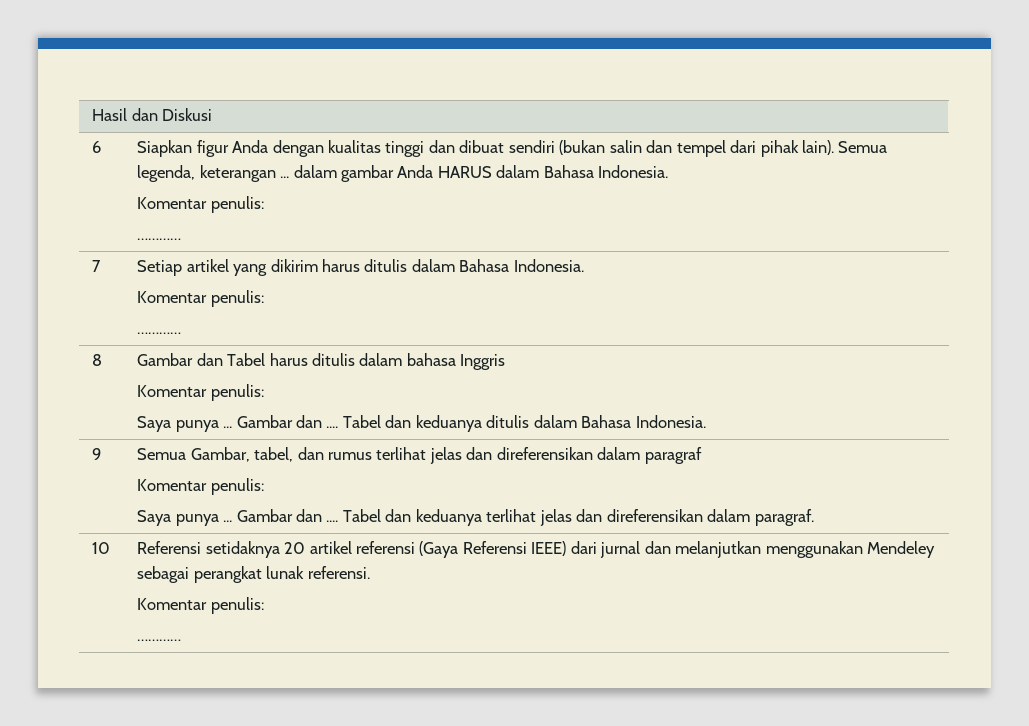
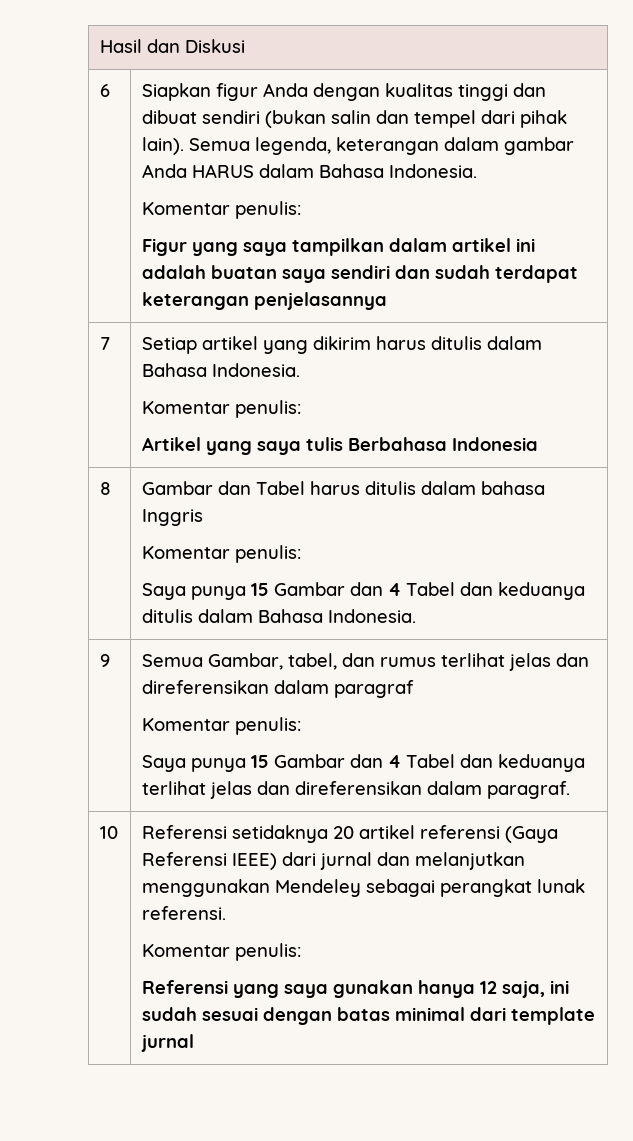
- Semua legenda, keterangan ... dalam gambar Anda HARUS dalam Bahasa Indonesia.
+ Semua legenda, keterangan dalam gambar Anda HARUS dalam Bahasa Indonesia.
  Komentar penulis:
- …………
+ Figur yang saya tampilkan dalam artikel ini adalah buatan saya sendiri dan sudah terdapat keterangan penjelasannya
  7 | Setiap artikel yang dikirim harus ditulis dalam Bahasa Indonesia.
  Komentar penulis:
- …………
+ Artikel yang saya tulis Berbahasa Indonesia
  8 | Gambar dan Tabel harus ditulis dalam bahasa Inggris
  Komentar penulis:
- Saya punya ... Gambar dan .... Tabel dan keduanya ditulis dalam Bahasa Indonesia.
+ Saya punya 15 Gambar dan 4 Tabel dan keduanya ditulis dalam Bahasa Indonesia.
  9 | Semua Gambar, tabel, dan rumus terlihat jelas dan direferensikan dalam paragraf
  Komentar penulis:
- Saya punya ... Gambar dan .... Tabel dan keduanya terlihat jelas dan direferensikan dalam paragraf.
+ Saya punya 15 Gambar dan 4 Tabel dan keduanya terlihat jelas dan direferensikan dalam paragraf.
  10 | Referensi setidaknya 20 artikel referensi (Gaya Referensi IEEE) dari jurnal dan melanjutkan menggunakan Mendeley sebagai perangkat lunak referensi.
  Komentar penulis:
- …………
+ Referensi yang saya gunakan hanya 12 saja, ini sudah sesuai dengan batas minimal dari template jurnal

